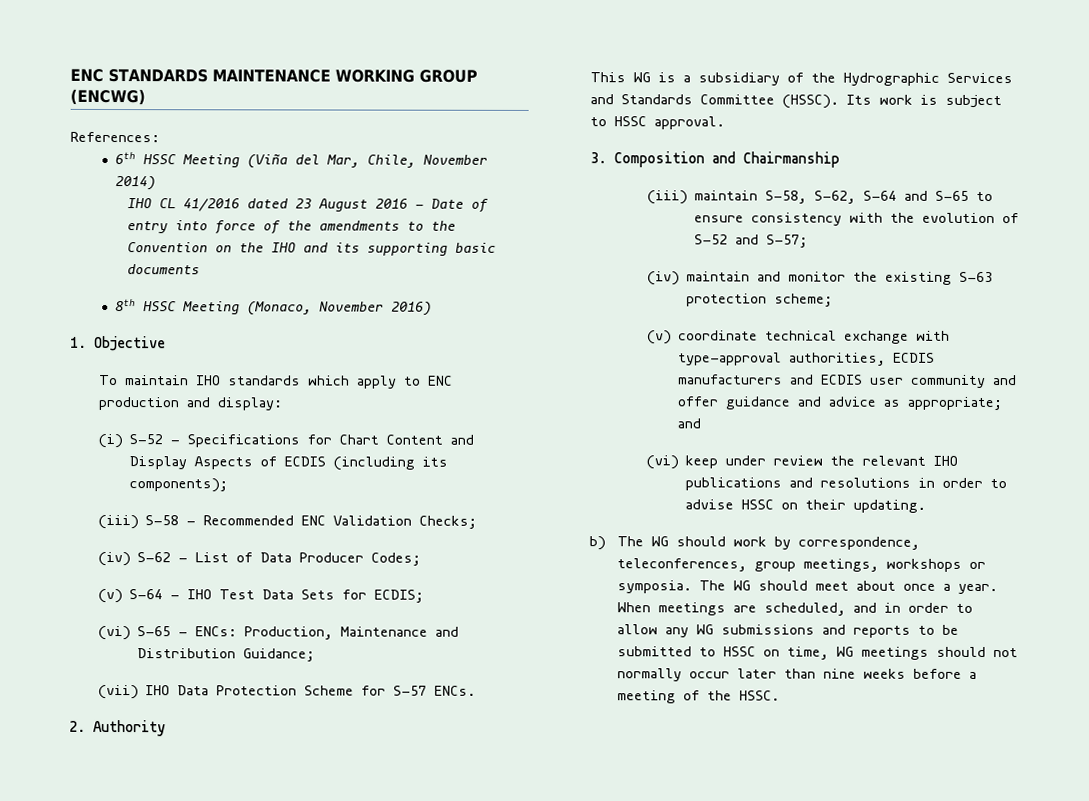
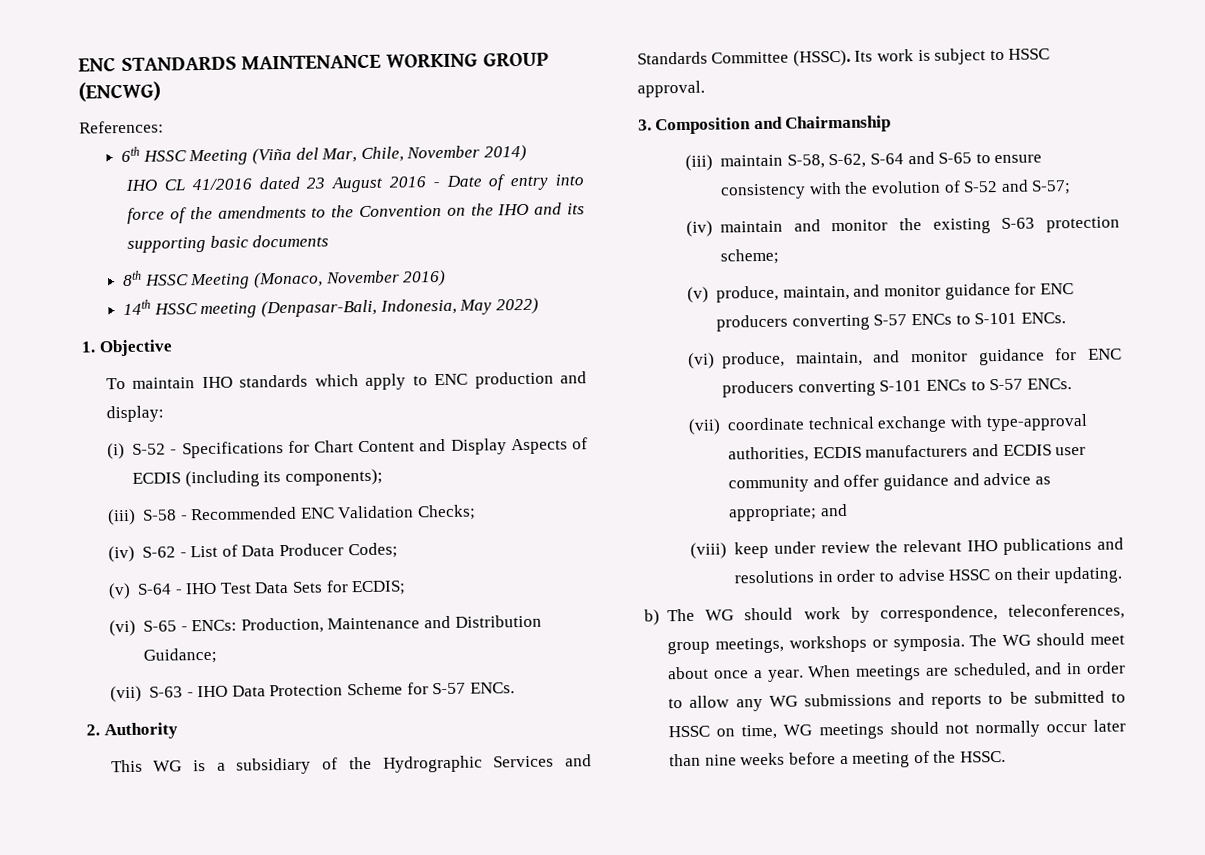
+ 14th HSSC meeting (Denpasar-Bali, Indonesia, May 2022)
- (vii) IHO Data Protection Scheme for S-57 ENCs.
+ (vii) S-63 - IHO Data Protection Scheme for S-57 ENCs.
- (v) coordinate technical exchange with type-approval authorities, ECDIS manufacturers and ECDIS user community and offer guidance and advice as appropriate; and
+ (v) produce, maintain, and monitor guidance for ENC producers converting S-57 ENCs to S-101 ENCs.
+ (vi) produce, maintain, and monitor guidance for ENC producers converting S-101 ENCs to S-57 ENCs.
+ (vii) coordinate technical exchange with type-approval authorities, ECDIS manufacturers and ECDIS user community and offer guidance and advice as appropriate; and
- (vi) keep under review the relevant IHO publications and resolutions in order to advise HSSC on their updating.
+ (viii) keep under review the relevant IHO publications and resolutions in order to advise HSSC on their updating.

